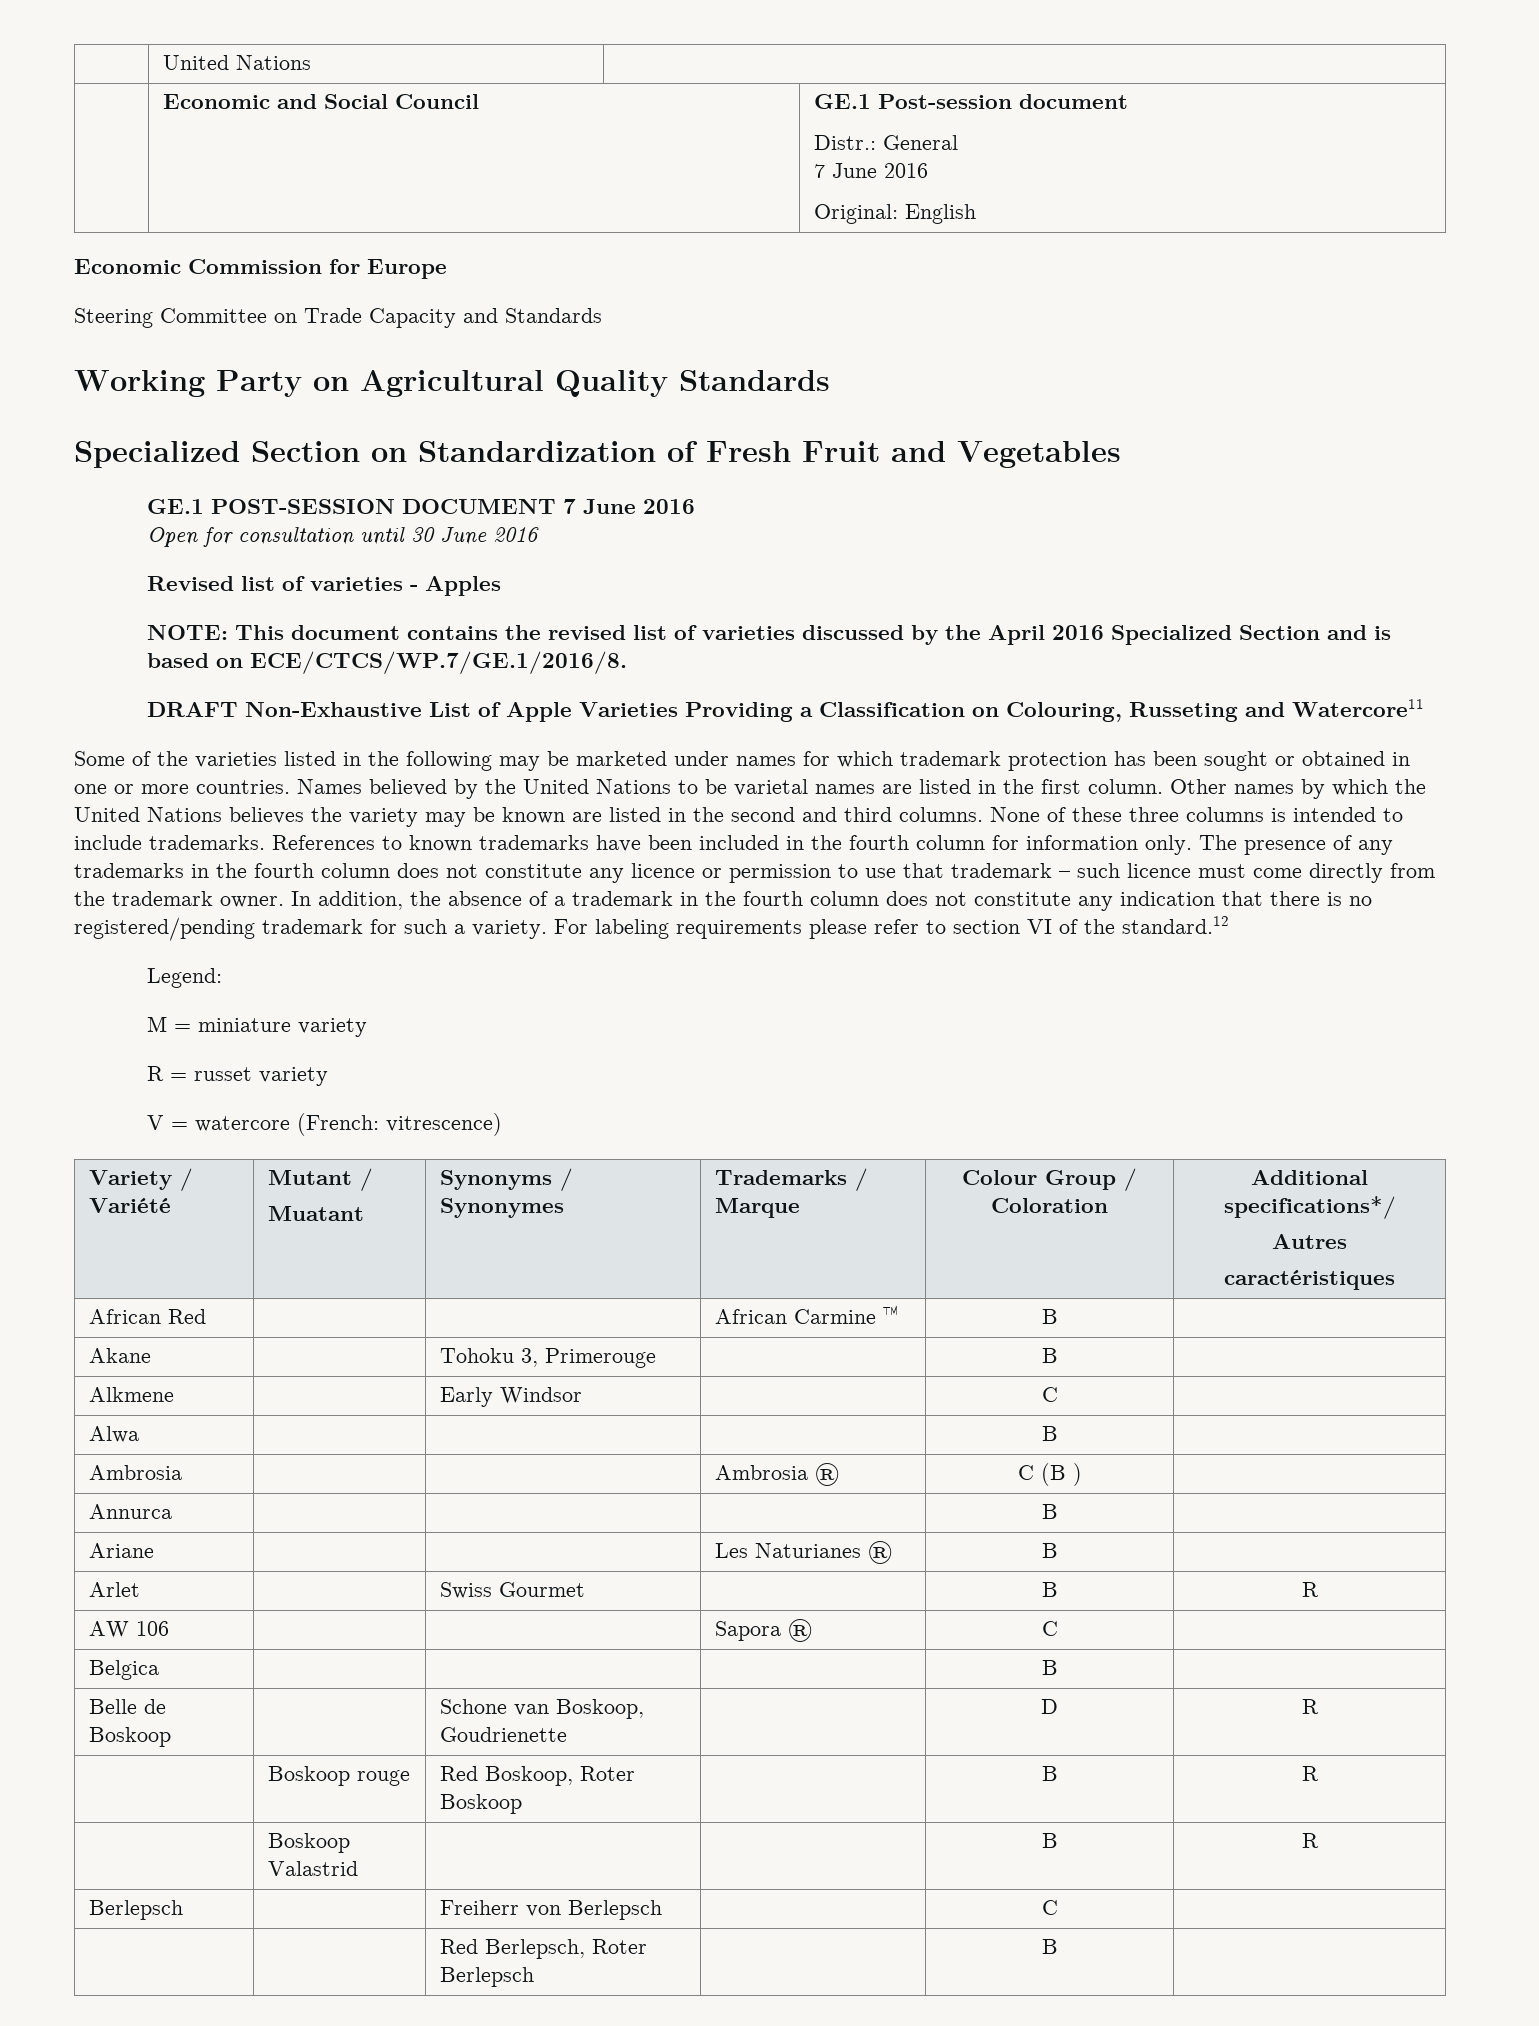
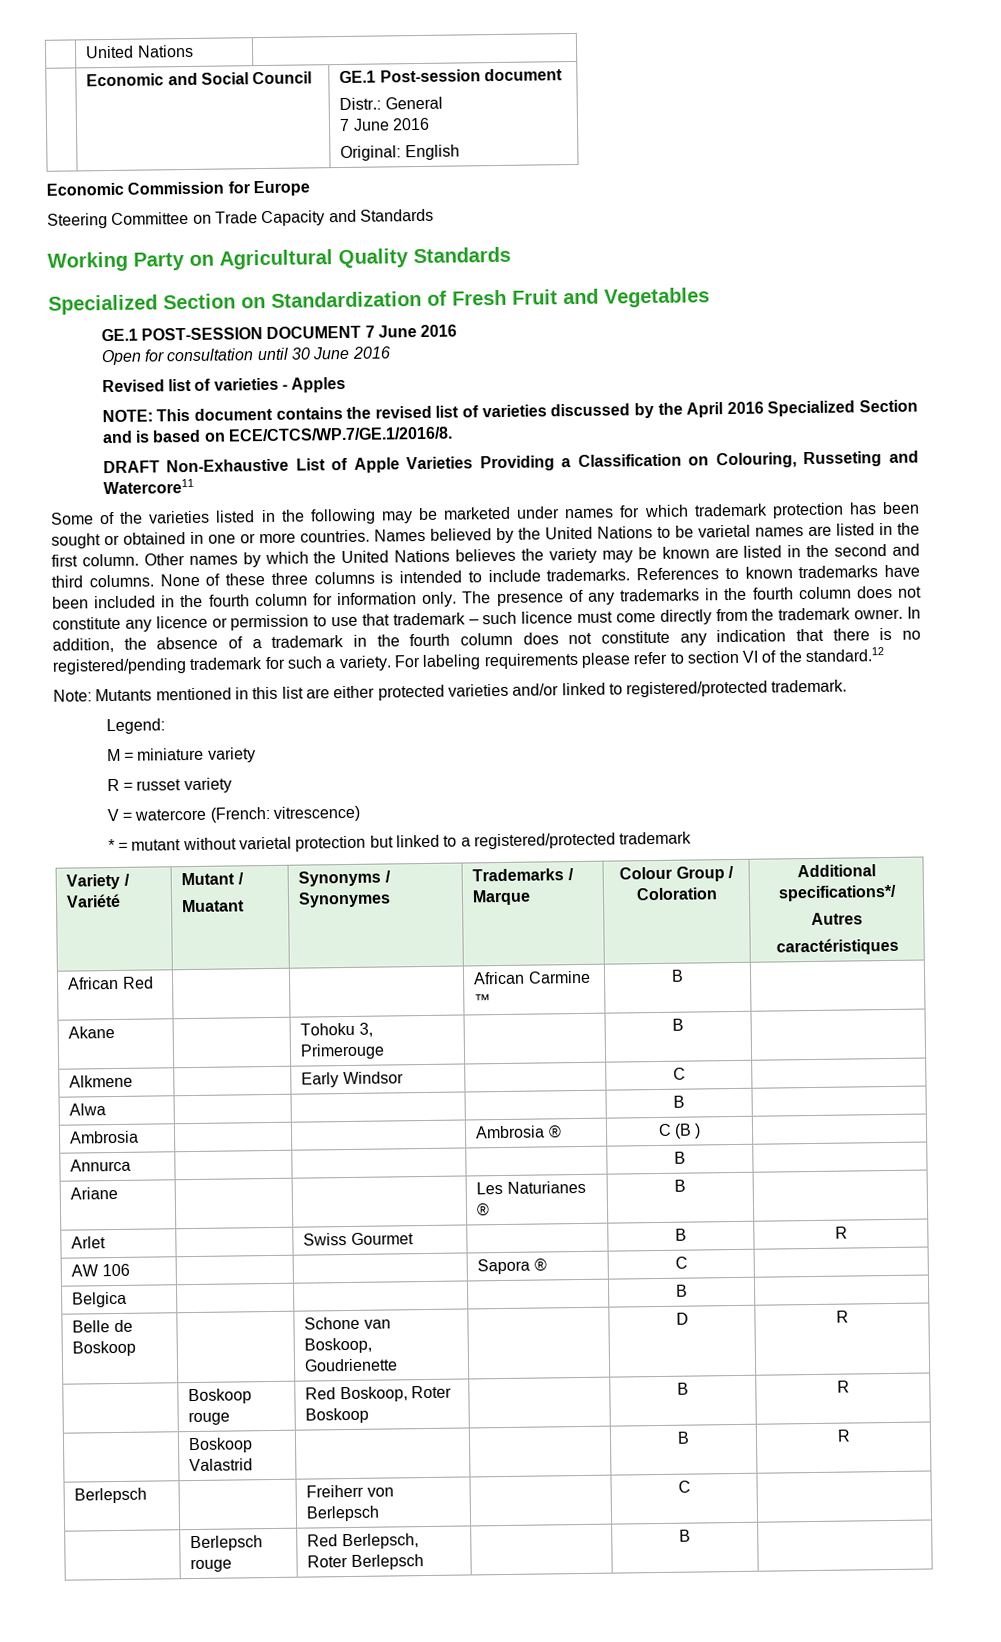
+ Note: Mutants mentioned in this list are either protected varieties and/or linked to registered/protected trademark.
+ * = mutant without varietal protection but linked to a registered/protected trademark
- | | Red Berlepsch, Roter Berlepsch | | B |
+ | Berlepsch rouge | Red Berlepsch, Roter Berlepsch | | B |

